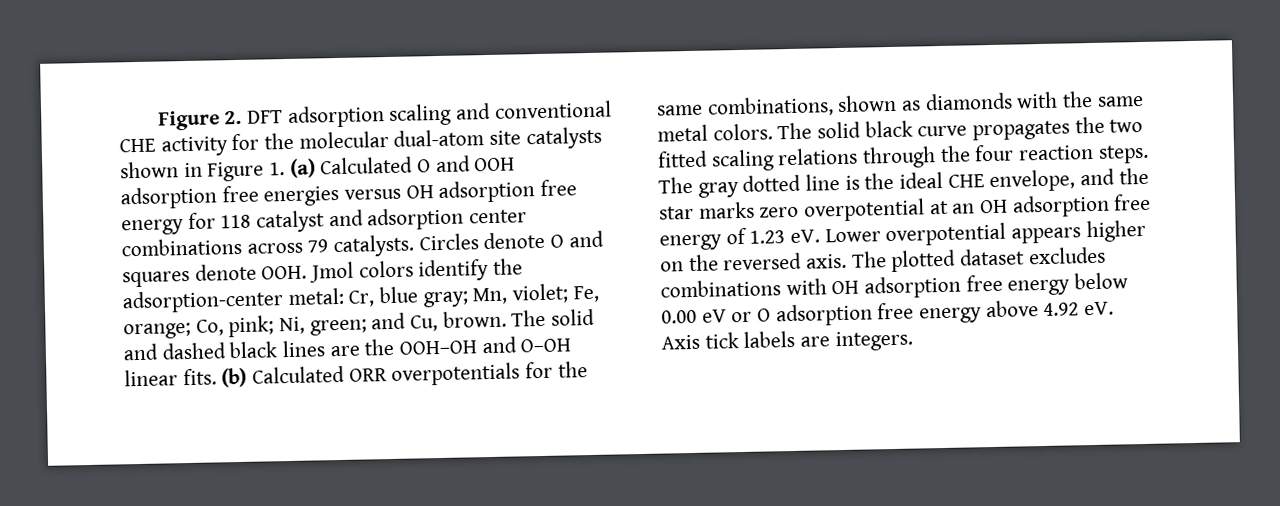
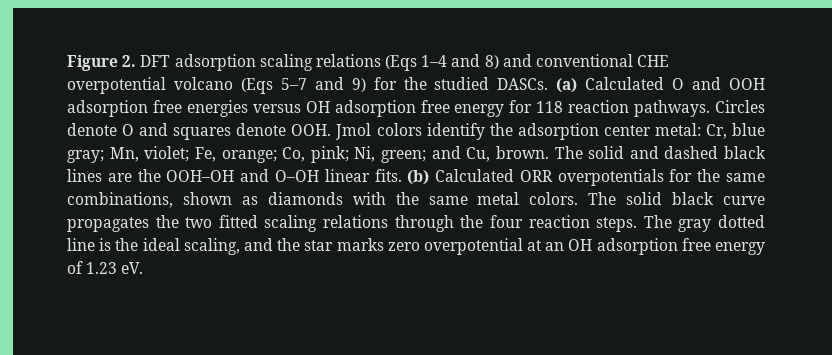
- Figure 2. DFT adsorption scaling and conventional CHE activity for the molecular dual-atom site catalysts shown in Figure 1. (a) Calculated O and OOH adsorption free energies versus OH adsorption free energy for 118 catalyst and adsorption center combinations across 79 catalysts.
+ Figure 2. DFT adsorption scaling relations (Eqs 1–4 and 8) and conventional CHE overpotential volcano (Eqs 5–7 and 9) for the studied DASCs. (a) Calculated O and OOH adsorption free energies versus OH adsorption free energy for 118 reaction pathways.
- Circles denote O and squares denote OOH. Jmol colors identify the adsorption-center metal: Cr, blue gray; Mn, violet; Fe, orange; Co, pink; Ni, green; and Cu, brown.
+ Circles denote O and squares denote OOH. Jmol colors identify the adsorption center metal: Cr, blue gray; Mn, violet; Fe, orange; Co, pink; Ni, green; and Cu, brown.
- The gray dotted line is the ideal CHE envelope, and the star marks zero overpotential at an OH adsorption free energy of 1.23 eV. Lower overpotential appears higher on the reversed axis. The plotted dataset excludes combinations with OH adsorption free energy below 0.00 eV or O adsorption free energy above 4.92 eV. Axis tick labels are integers.
+ The gray dotted line is the ideal scaling, and the star marks zero overpotential at an OH adsorption free energy of 1.23 eV.

